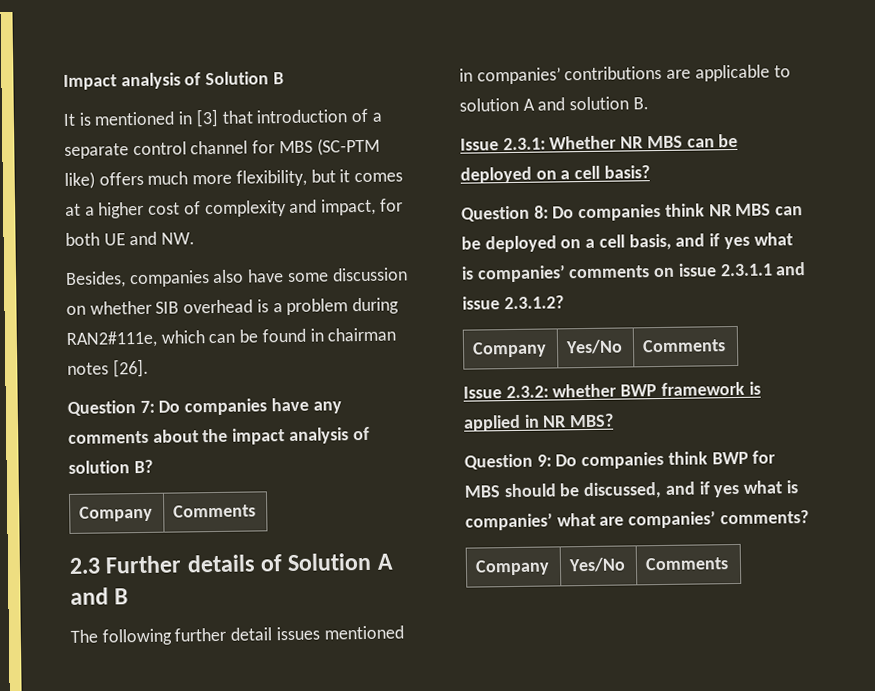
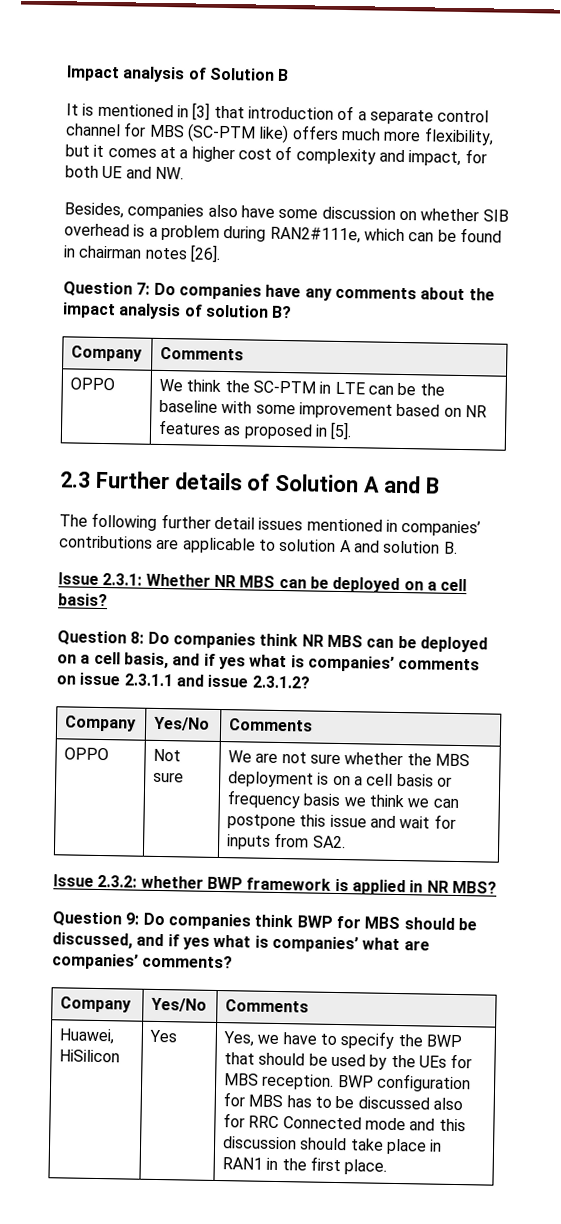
+ OPPO | We think the SC-PTM in LTE can be the baseline with some improvement based on NR features as proposed in [5].
+ OPPO | Not sure | We are not sure whether the MBS deployment is on a cell basis or frequency basis we think we can postpone this issue and wait for inputs from SA2.
+ Huawei, HiSilicon | Yes | Yes, we have to specify the BWP that should be used by the UEs for MBS reception. BWP configuration for MBS has to be discussed also for RRC Connected mode and this discussion should take place in RAN1 in the first place.

